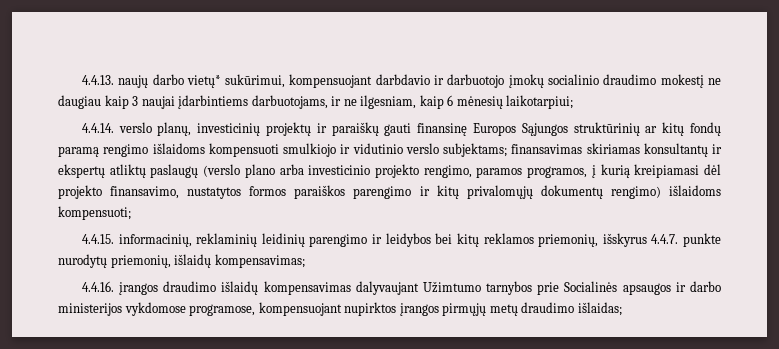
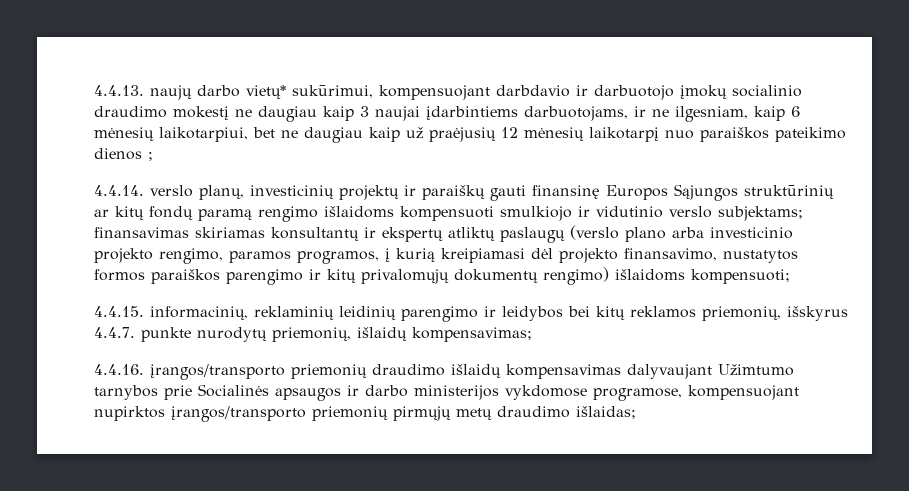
- 4.4.13. naujų darbo vietų* sukūrimui, kompensuojant darbdavio ir darbuotojo įmokų socialinio draudimo mokestį ne daugiau kaip 3 naujai įdarbintiems darbuotojams, ir ne ilgesniam, kaip 6 mėnesių laikotarpiui;
+ 4.4.13. naujų darbo vietų* sukūrimui, kompensuojant darbdavio ir darbuotojo įmokų socialinio draudimo mokestį ne daugiau kaip 3 naujai įdarbintiems darbuotojams, ir ne ilgesniam, kaip 6 mėnesių laikotarpiui, bet ne daugiau kaip už praėjusių 12 mėnesių laikotarpį nuo paraiškos pateikimo dienos ;
- 4.4.16. įrangos draudimo išlaidų kompensavimas dalyvaujant Užimtumo tarnybos prie Socialinės apsaugos ir darbo ministerijos vykdomose programose, kompensuojant nupirktos įrangos pirmųjų metų draudimo išlaidas;
+ 4.4.16. įrangos/transporto priemonių draudimo išlaidų kompensavimas dalyvaujant Užimtumo tarnybos prie Socialinės apsaugos ir darbo ministerijos vykdomose programose, kompensuojant nupirktos įrangos/transporto priemonių pirmųjų metų draudimo išlaidas;

